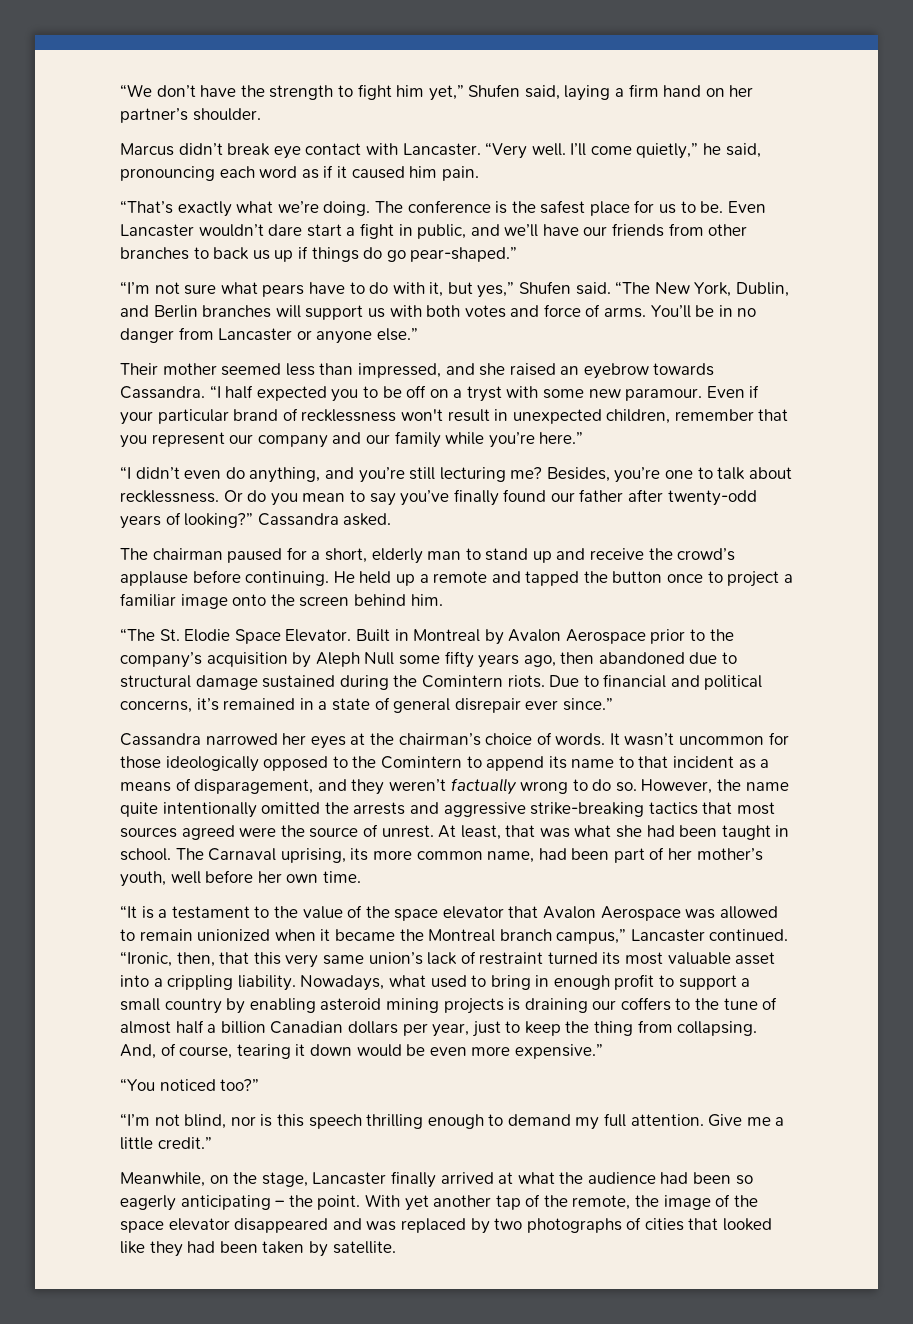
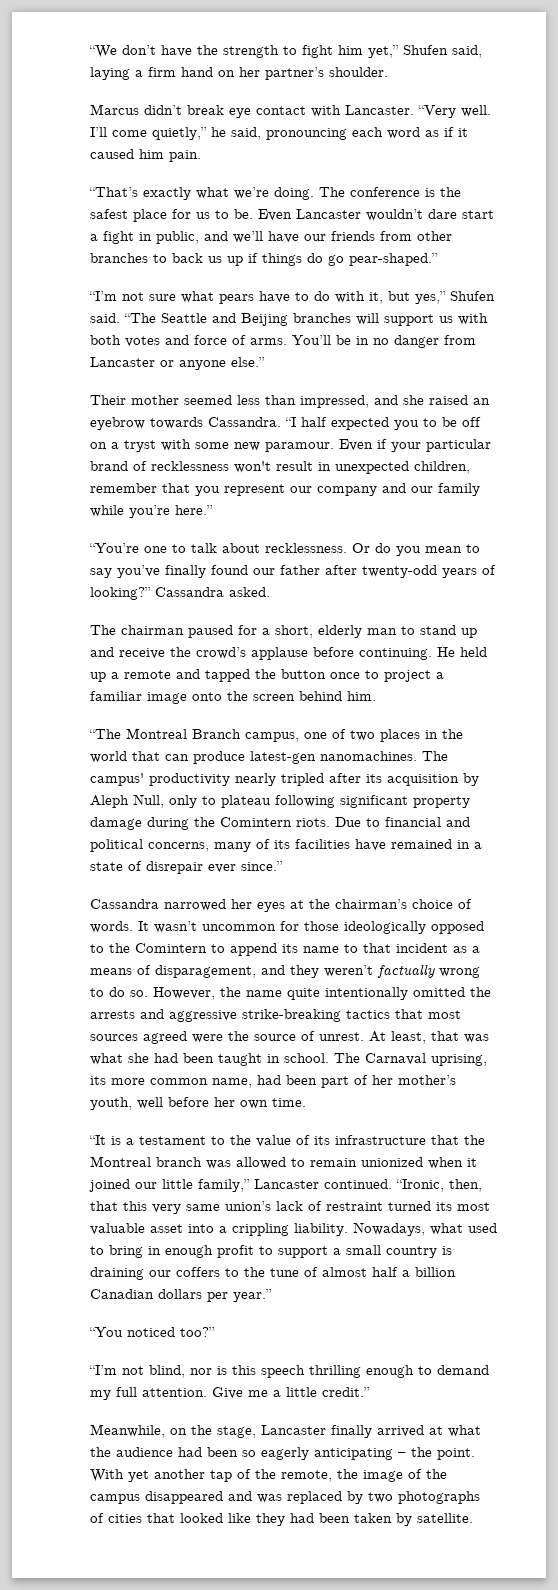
- “The New York, Dublin, and Berlin branches will support us with both votes and force of arms.
+ “The Seattle and Beijing branches will support us with both votes and force of arms.
- “I didn’t even do anything, and you’re still lecturing me? Besides, you’re one to talk about recklessness.
+ “You’re one to talk about recklessness.
- “The St. Elodie Space Elevator. Built in Montreal by Avalon Aerospace prior to the company’s acquisition by Aleph Null some fifty years ago, then abandoned due to structural damage sustained during the Comintern riots.
+ “The Montreal Branch campus, one of two places in the world that can produce latest-gen nanomachines. The campus' productivity nearly tripled after its acquisition by Aleph Null, only to plateau following significant property damage during the Comintern riots.
- Due to financial and political concerns, it’s remained in a state of general disrepair ever since.”
+ Due to financial and political concerns, many of its facilities have remained in a state of disrepair ever since.”
- “It is a testament to the value of the space elevator that Avalon Aerospace was allowed to remain unionized when it became the Montreal branch campus,” Lancaster continued.
+ “It is a testament to the value of its infrastructure that the Montreal branch was allowed to remain unionized when it joined our little family,” Lancaster continued.
- Nowadays, what used to bring in enough profit to support a small country by enabling asteroid mining projects is draining our coffers to the tune of almost half a billion Canadian dollars per year, just to keep the thing from collapsing. And, of course, tearing it down would be even more expensive.”
+ Nowadays, what used to bring in enough profit to support a small country is draining our coffers to the tune of almost half a billion Canadian dollars per year.”
- With yet another tap of the remote, the image of the space elevator disappeared and was replaced by two photographs of cities that looked like they had been taken by satellite.
+ With yet another tap of the remote, the image of the campus disappeared and was replaced by two photographs of cities that looked like they had been taken by satellite.

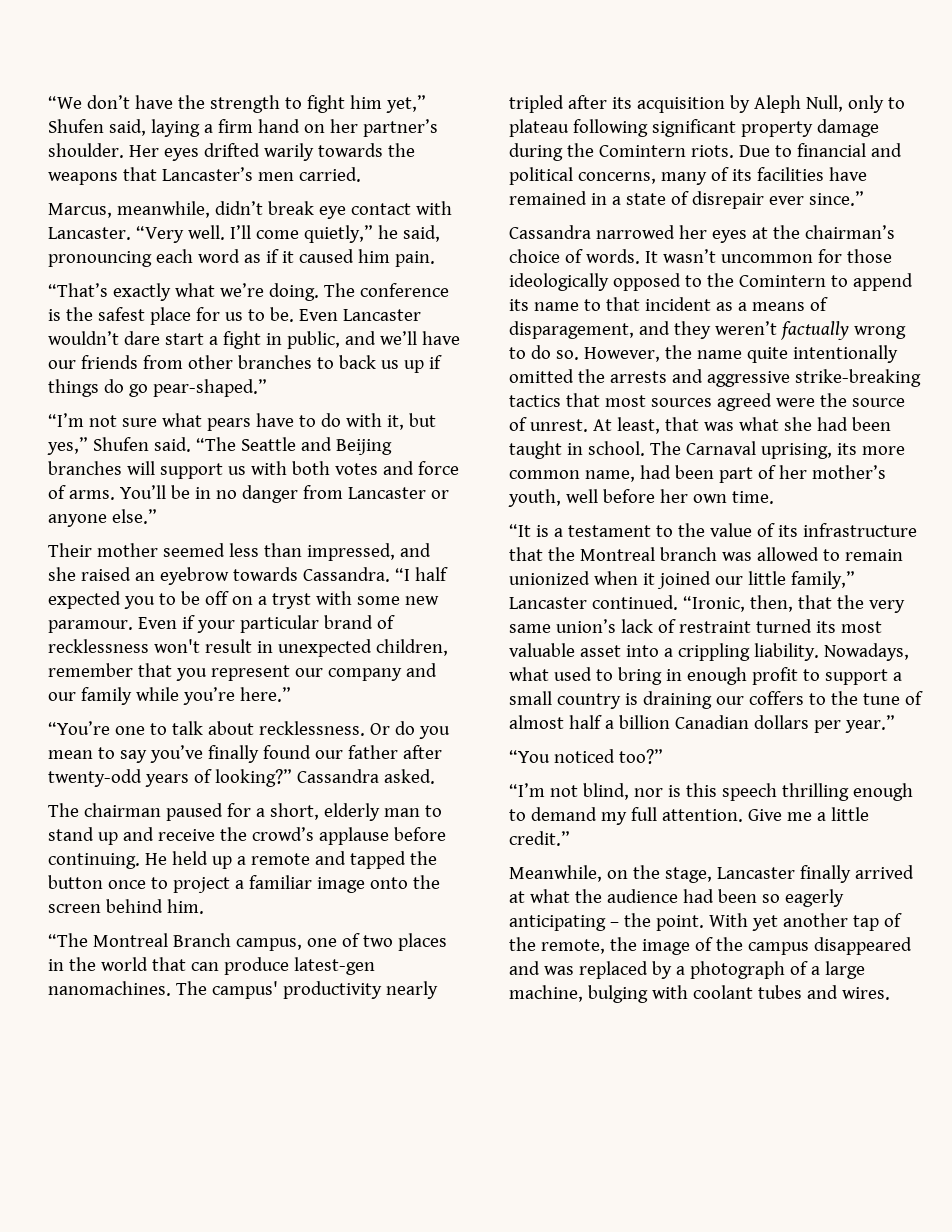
- “We don’t have the strength to fight him yet,” Shufen said, laying a firm hand on her partner’s shoulder.
- Marcus didn’t break eye contact with Lancaster.
+ “We don’t have the strength to fight him yet,” Shufen said, laying a firm hand on her partner’s shoulder. Her eyes drifted warily towards the weapons that Lancaster’s men carried.
+ Marcus, meanwhile, didn’t break eye contact with Lancaster.
- “Ironic, then, that this very same union’s lack of restraint turned its most valuable asset into a crippling liability.
+ “Ironic, then, that the very same union’s lack of restraint turned its most valuable asset into a crippling liability.
- With yet another tap of the remote, the image of the campus disappeared and was replaced by two photographs of cities that looked like they had been taken by satellite.
+ With yet another tap of the remote, the image of the campus disappeared and was replaced by a photograph of a large machine, bulging with coolant tubes and wires.

